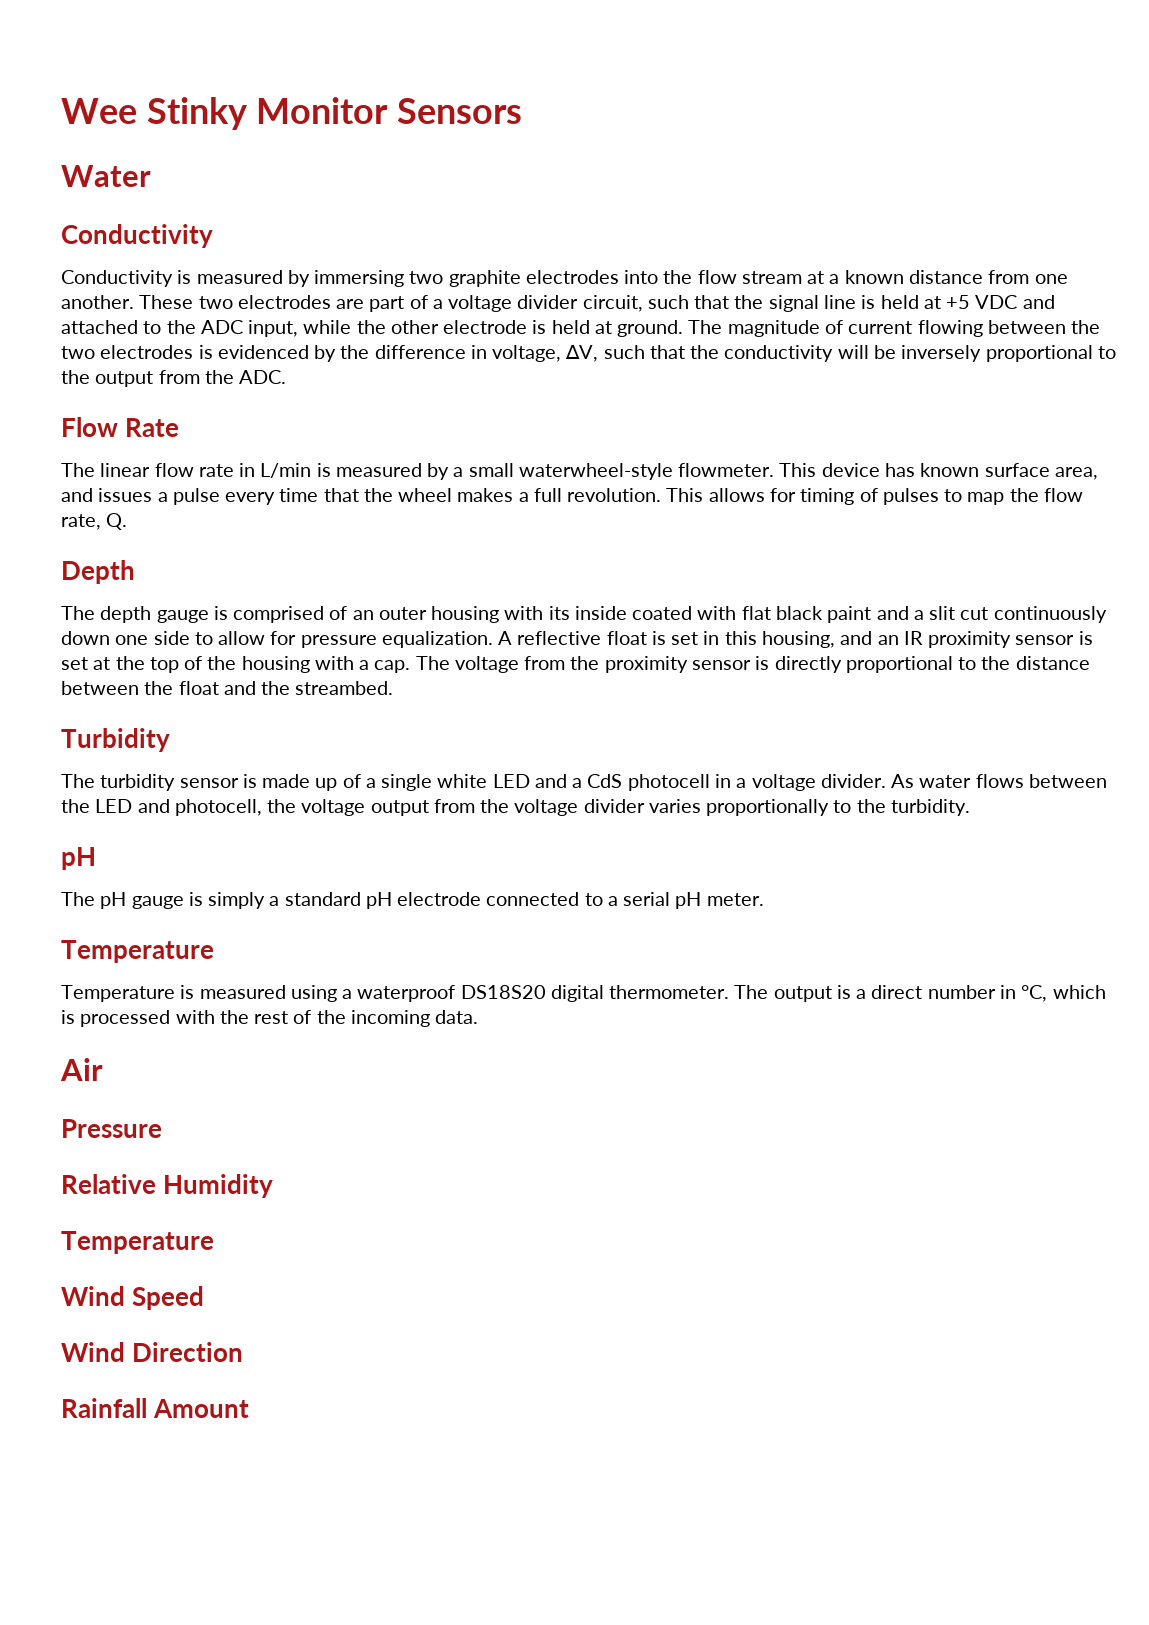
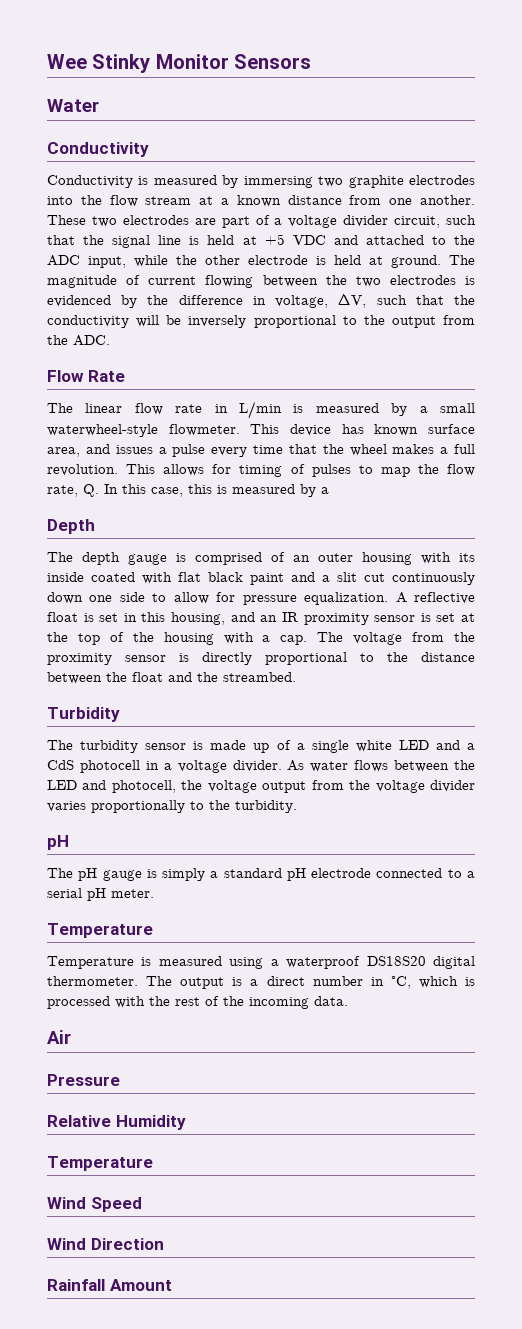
- This allows for timing of pulses to map the flow rate, Q.
+ This allows for timing of pulses to map the flow rate, Q. In this case, this is measured by a

